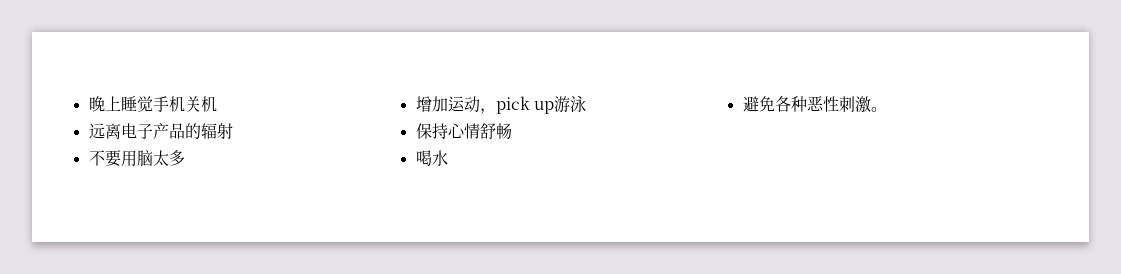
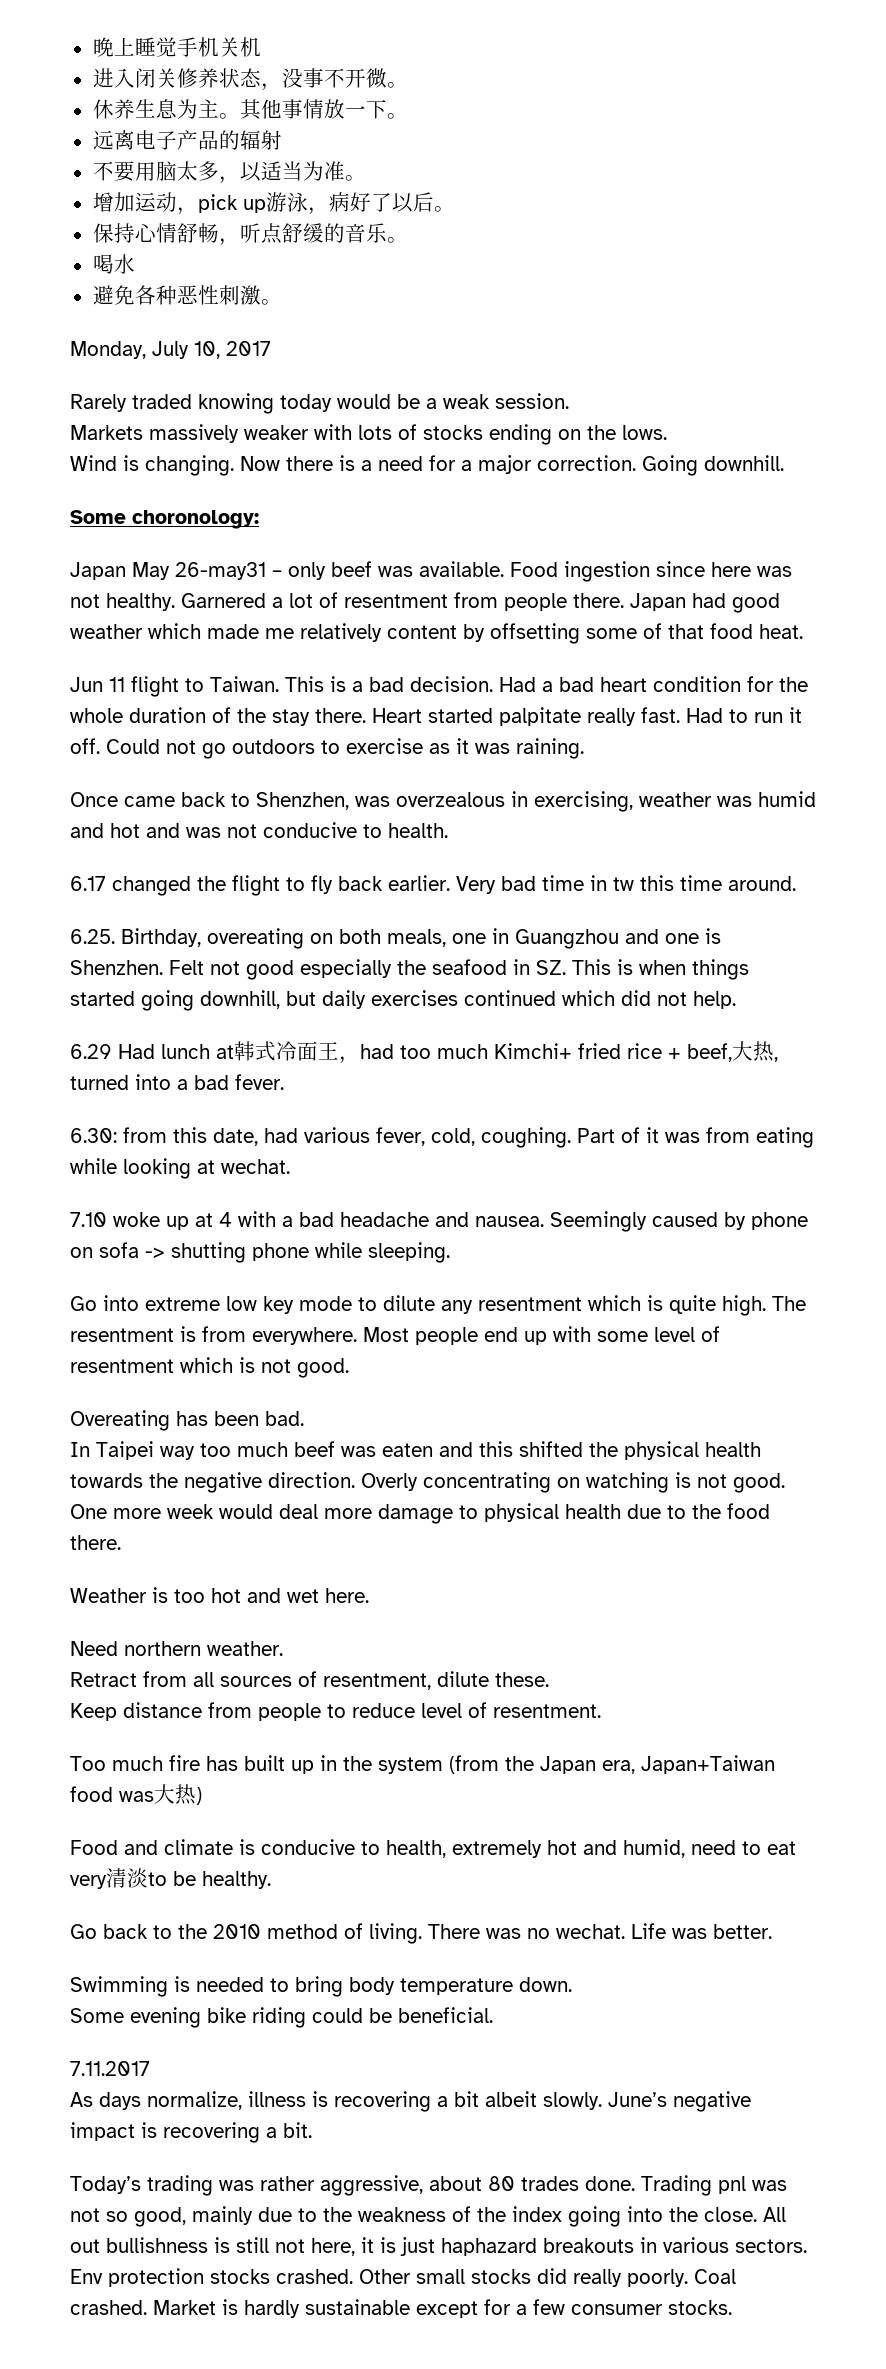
+ 进入闭关修养状态，没事不开微。
+ 休养生息为主。其他事情放一下。
- 不要用脑太多
+ 不要用脑太多，以适当为准。
- 增加运动，pick up游泳
+ 增加运动，pick up游泳，病好了以后。
- 保持心情舒畅
+ 保持心情舒畅，听点舒缓的音乐。
+ Monday, July 10, 2017
+ Rarely traded knowing today would be a weak session.
+ Markets massively weaker with lots of stocks ending on the lows.
+ Wind is changing. Now there is a need for a major correction. Going downhill.
+ Some choronology:
+ Japan May 26-may31 – only beef was available. Food ingestion since here was not healthy. Garnered a lot of resentment from people there. Japan had good weather which made me relatively content by offsetting some of that food heat.
+ Jun 11 flight to Taiwan. This is a bad decision. Had a bad heart condition for the whole duration of the stay there. Heart started palpitate really fast. Had to run it off. Could not go outdoors to exercise as it was raining.
+ Once came back to Shenzhen, was overzealous in exercising, weather was humid and hot and was not conducive to health.
+ 6.17 changed the flight to fly back earlier. Very bad time in tw this time around.
+ 6.25. Birthday, overeating on both meals, one in Guangzhou and one is Shenzhen. Felt not good especially the seafood in SZ. This is when things started going downhill, but daily exercises continued which did not help.
+ 6.29 Had lunch at韩式冷面王，had too much Kimchi+ fried rice + beef,大热, turned into a bad fever.
+ 6.30: from this date, had various fever, cold, coughing. Part of it was from eating while looking at wechat.
+ 7.10 woke up at 4 with a bad headache and nausea. Seemingly caused by phone on sofa -> shutting phone while sleeping.
+ Go into extreme low key mode to dilute any resentment which is quite high. The resentment is from everywhere. Most people end up with some level of resentment which is not good.
+ Overeating has been bad.
+ In Taipei way too much beef was eaten and this shifted the physical health towards the negative direction. Overly concentrating on watching is not good. One more week would deal more damage to physical health due to the food there.
+ Weather is too hot and wet here.
+ Need northern weather.
+ Retract from all sources of resentment, dilute these.
+ Keep distance from people to reduce level of resentment.
+ Too much fire has built up in the system (from the Japan era, Japan+Taiwan food was大热)
+ Food and climate is conducive to health, extremely hot and humid, need to eat very清淡to be healthy.
+ Go back to the 2010 method of living. There was no wechat. Life was better.
+ Swimming is needed to bring body temperature down.
+ Some evening bike riding could be beneficial.
+ 7.11.2017
+ As days normalize, illness is recovering a bit albeit slowly. June’s negative impact is recovering a bit.
+ Today’s trading was rather aggressive, about 80 trades done. Trading pnl was not so good, mainly due to the weakness of the index going into the close. All out bullishness is still not here, it is just haphazard breakouts in various sectors. Env protection stocks crashed. Other small stocks did really poorly. Coal crashed. Market is hardly sustainable except for a few consumer stocks.

